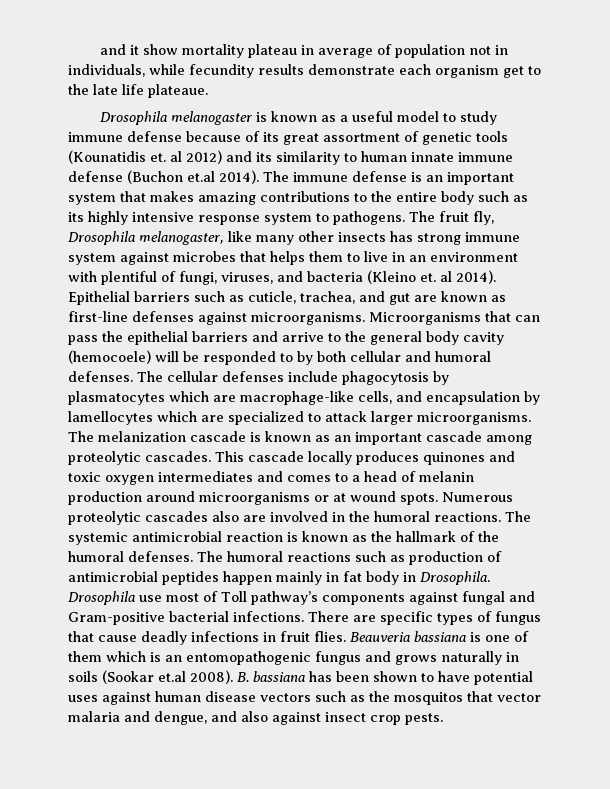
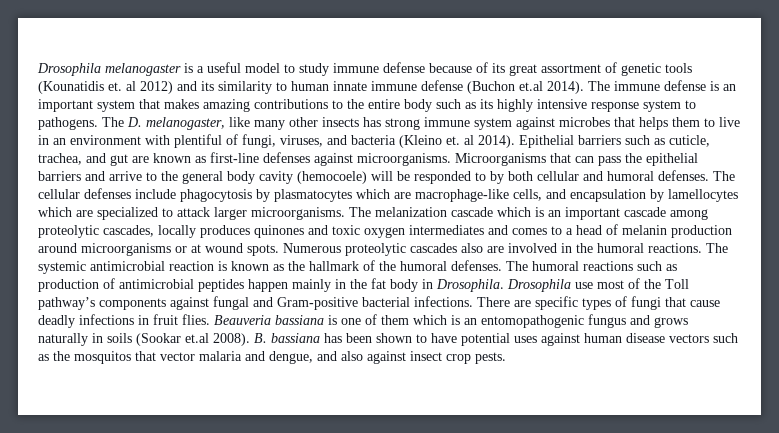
- and it show mortality plateau in average of population not in individuals, while fecundity results demonstrate each organism get to the late life plateaue.
- Drosophila melanogaster is known as a useful model to study immune defense because of its great assortment of genetic tools (Kounatidis et. al 2012) and its similarity to human innate immune defense (Buchon et.al 2014).
+ Drosophila melanogaster is a useful model to study immune defense because of its great assortment of genetic tools (Kounatidis et. al 2012) and its similarity to human innate immune defense (Buchon et.al 2014).
- The fruit fly, Drosophila melanogaster, like many other insects has strong immune system against microbes that helps them to live in an environment with plentiful of fungi, viruses, and bacteria (Kleino et. al 2014).
+ The D. melanogaster, like many other insects has strong immune system against microbes that helps them to live in an environment with plentiful of fungi, viruses, and bacteria (Kleino et. al 2014).
- The melanization cascade is known as an important cascade among proteolytic cascades. This cascade locally produces quinones and toxic oxygen intermediates and comes to a head of melanin production around microorganisms or at wound spots.
+ The melanization cascade which is an important cascade among proteolytic cascades, locally produces quinones and toxic oxygen intermediates and comes to a head of melanin production around microorganisms or at wound spots.
- The humoral reactions such as production of antimicrobial peptides happen mainly in fat body in Drosophila.
+ The humoral reactions such as production of antimicrobial peptides happen mainly in the fat body in Drosophila.
- Drosophila use most of Toll pathway’s components against fungal and Gram-positive bacterial infections.
+ Drosophila use most of the Toll pathway’s components against fungal and Gram-positive bacterial infections.
- There are specific types of fungus that cause deadly infections in fruit flies.
+ There are specific types of fungi that cause deadly infections in fruit flies.

